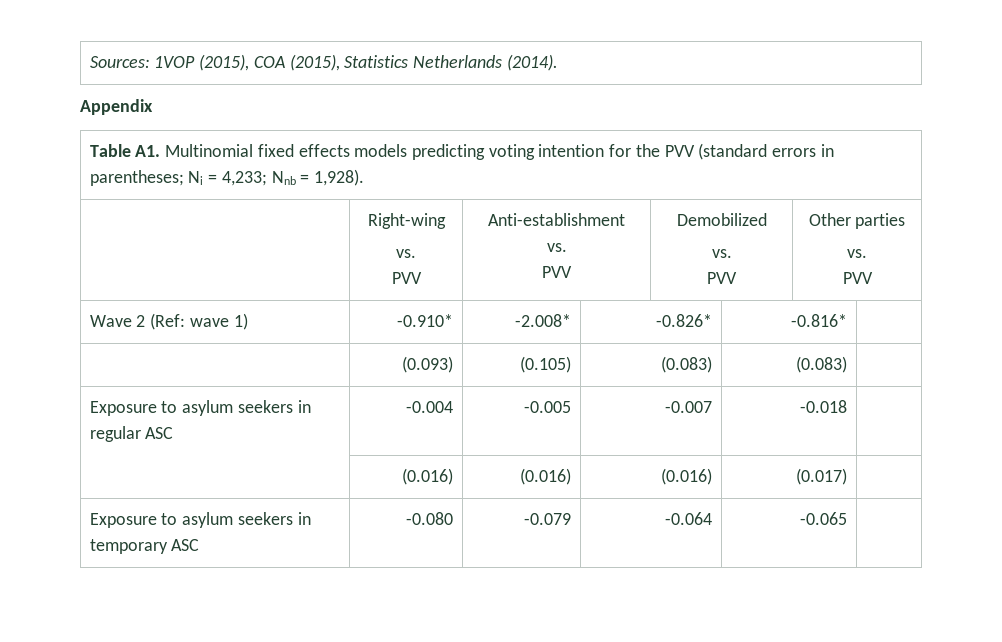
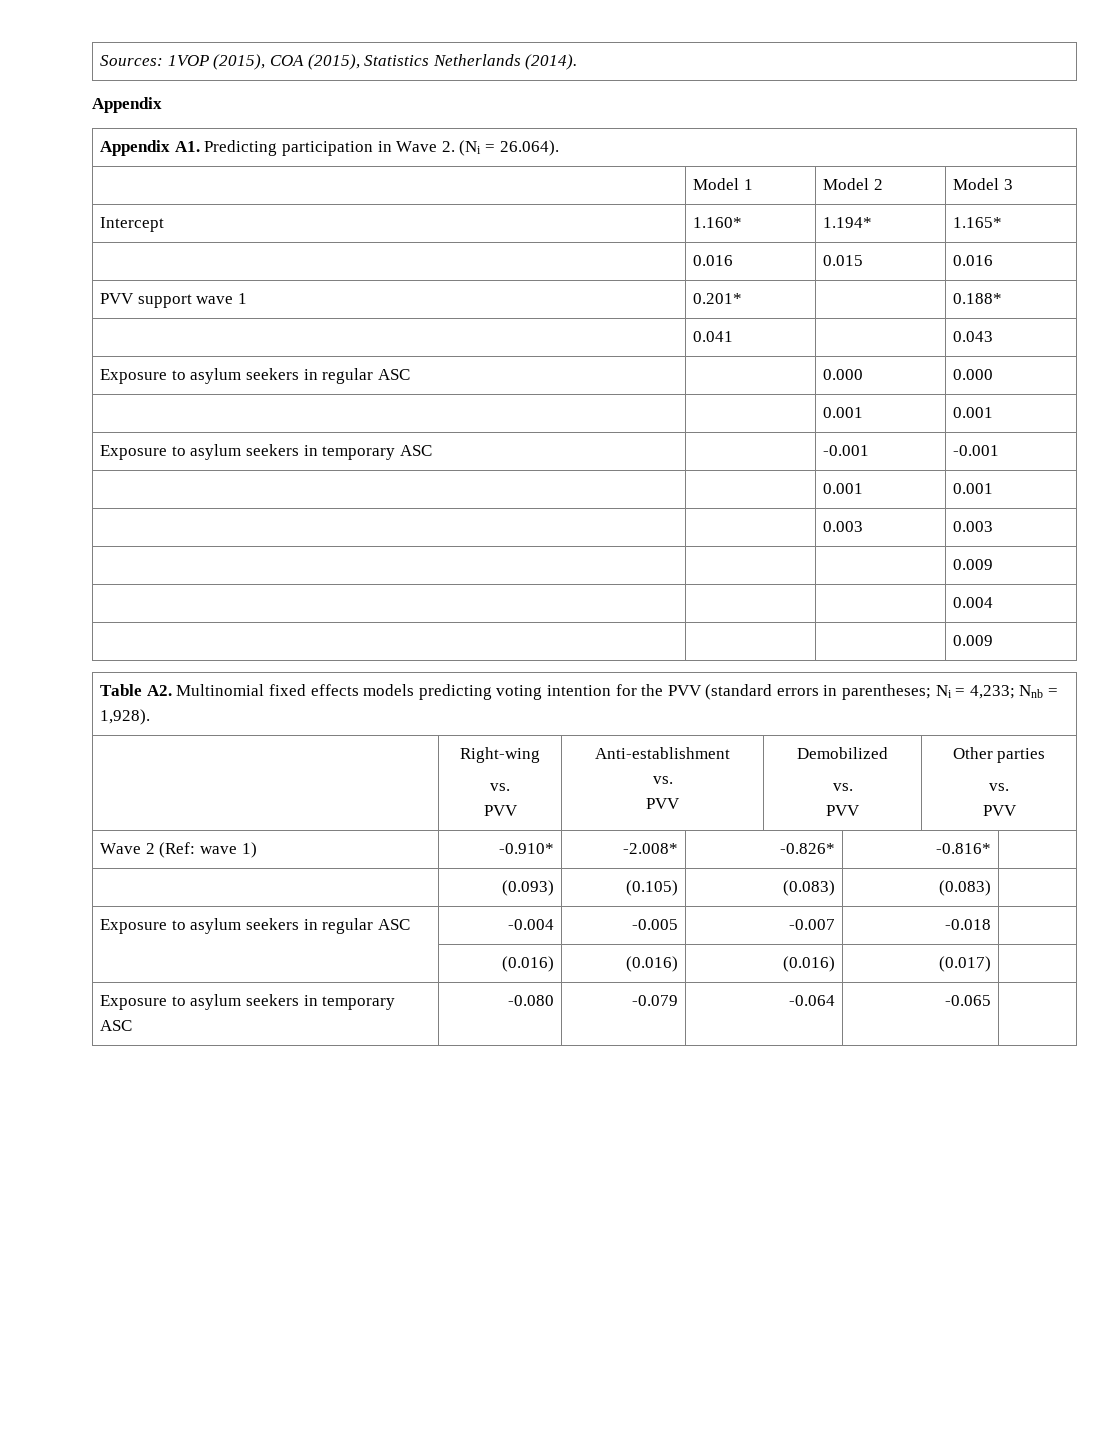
+ Appendix A1. Predicting participation in Wave 2. (Ni = 26.064).
+ | Model 1 | Model 2 | Model 3
+ Intercept | 1.160* | 1.194* | 1.165*
+ | 0.016 | 0.015 | 0.016
+ PVV support wave 1 | 0.201* | | 0.188*
+ | 0.041 | | 0.043
+ Exposure to asylum seekers in regular ASC | | 0.000 | 0.000
+ | | 0.001 | 0.001
+ Exposure to asylum seekers in temporary ASC | | -0.001 | -0.001
+ | | 0.001 | 0.001
+ | | 0.003 | 0.003
+ | | | 0.009
+ | | | 0.004
+ | | | 0.009
- Table A1. Multinomial fixed effects models predicting voting intention for the PVV (standard errors in parentheses; Ni = 4,233; Nnb = 1,928).
+ Table A2. Multinomial fixed effects models predicting voting intention for the PVV (standard errors in parentheses; Ni = 4,233; Nnb = 1,928).

